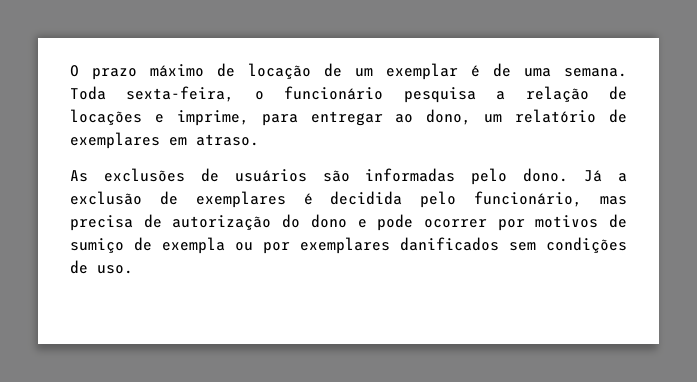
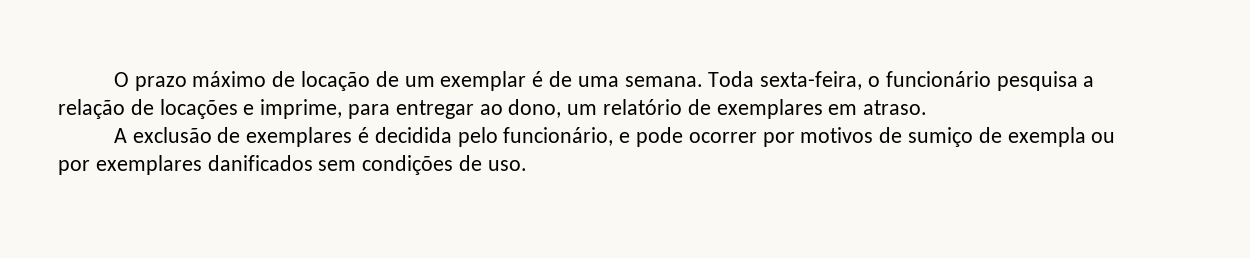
- As exclusões de usuários são informadas pelo dono. Já a exclusão de exemplares é decidida pelo funcionário, mas precisa de autorização do dono e pode ocorrer por motivos de sumiço de exempla ou por exemplares danificados sem condições de uso.
+ A exclusão de exemplares é decidida pelo funcionário, e pode ocorrer por motivos de sumiço de exempla ou por exemplares danificados sem condições de uso.

